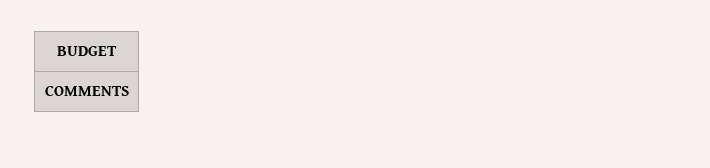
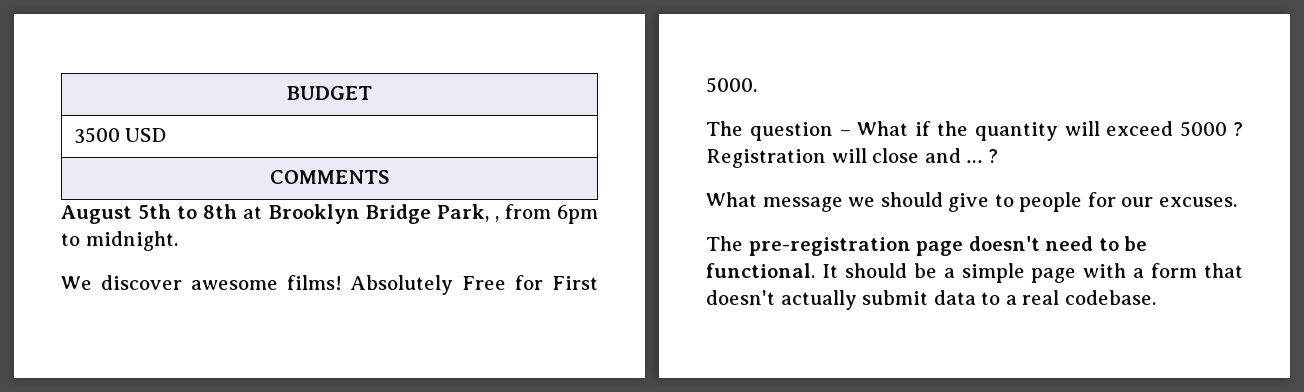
+ 3500 USD
+ August 5th to 8th at Brooklyn Bridge Park, , from 6pm to midnight.
+ We discover awesome films! Absolutely Free for First 5000.
+ The question – What if the quantity will exceed 5000 ? Registration will close and … ?
+ What message we should give to people for our excuses.
+ The pre-registration page doesn't need to be functional. It should be a simple page with a form that doesn't actually submit data to a real codebase.

